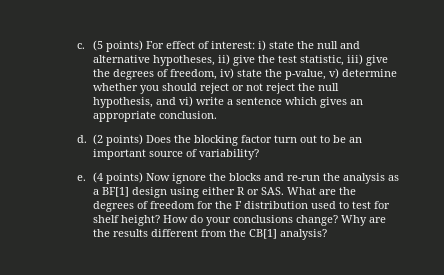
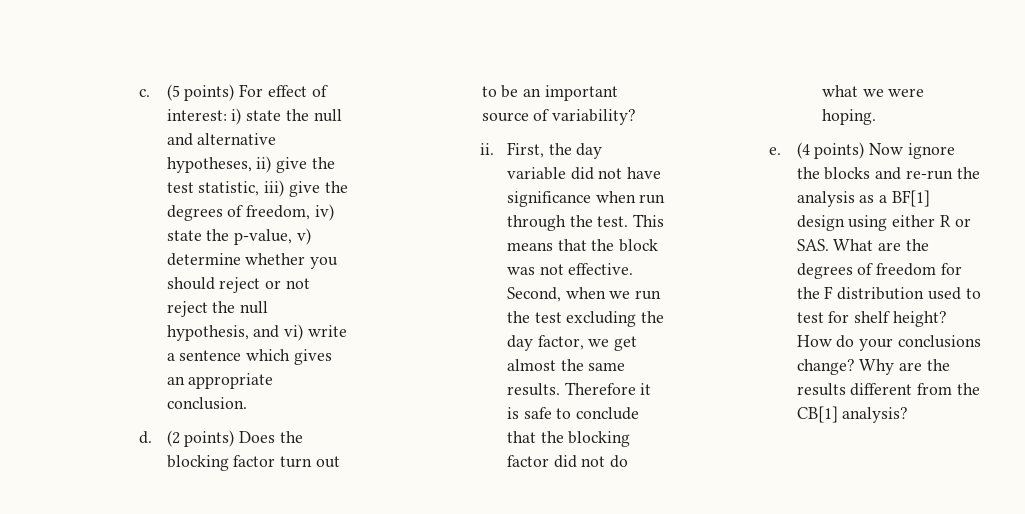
+ ii. First, the day variable did not have significance when run through the test. This means that the block was not effective. Second, when we run the test excluding the day factor, we get almost the same results. Therefore it is safe to conclude that the blocking factor did not do what we were hoping.

